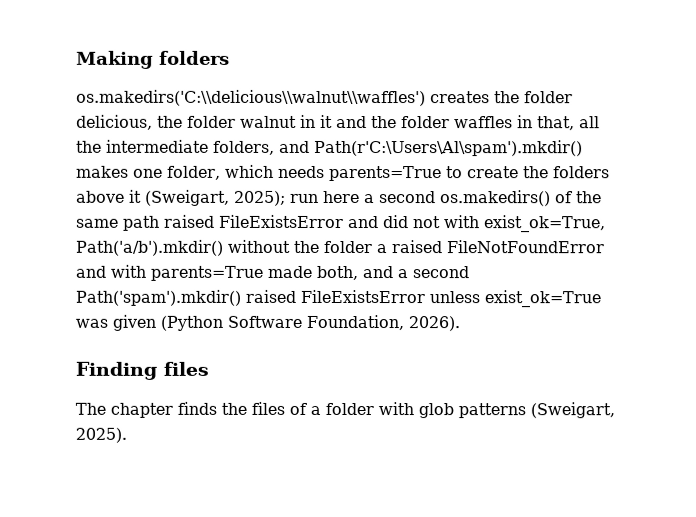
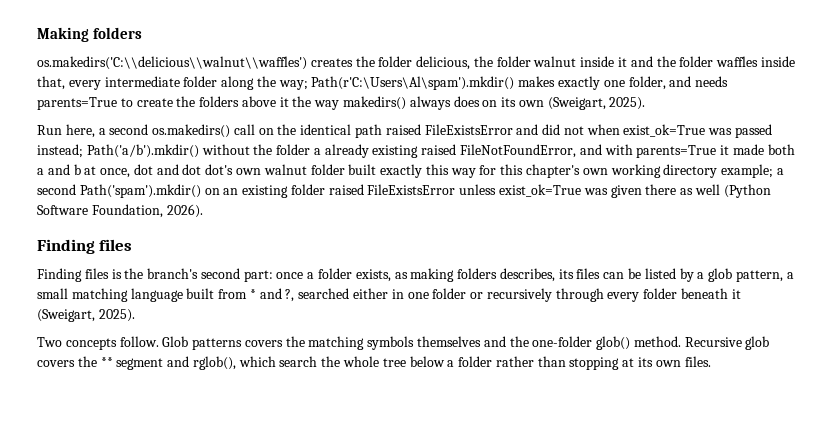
- os.makedirs('C:\\delicious\\walnut\\waffles') creates the folder delicious, the folder walnut in it and the folder waffles in that, all the intermediate folders, and Path(r'C:\Users\Al\spam').mkdir() makes one folder, which needs parents=True to create the folders above it (Sweigart, 2025); run here a second os.makedirs() of the same path raised FileExistsError and did not with exist_ok=True, Path('a/b').mkdir() without the folder a raised FileNotFoundError and with parents=True made both, and a second Path('spam').mkdir() raised FileExistsError unless exist_ok=True was given (Python Software Foundation, 2026).
+ os.makedirs('C:\\delicious\\walnut\\waffles') creates the folder delicious, the folder walnut inside it and the folder waffles inside that, every intermediate folder along the way; Path(r'C:\Users\Al\spam').mkdir() makes exactly one folder, and needs parents=True to create the folders above it the way makedirs() always does on its own (Sweigart, 2025).
+ Run here, a second os.makedirs() call on the identical path raised FileExistsError and did not when exist_ok=True was passed instead; Path('a/b').mkdir() without the folder a already existing raised FileNotFoundError, and with parents=True it made both a and b at once, dot and dot dot's own walnut folder built exactly this way for this chapter's own working directory example; a second Path('spam').mkdir() on an existing folder raised FileExistsError unless exist_ok=True was given there as well (Python Software Foundation, 2026).
- The chapter finds the files of a folder with glob patterns (Sweigart, 2025).
+ Finding files is the branch's second part: once a folder exists, as making folders describes, its files can be listed by a glob pattern, a small matching language built from * and ?, searched either in one folder or recursively through every folder beneath it (Sweigart, 2025).
+ Two concepts follow. Glob patterns covers the matching symbols themselves and the one-folder glob() method. Recursive glob covers the ** segment and rglob(), which search the whole tree below a folder rather than stopping at its own files.

